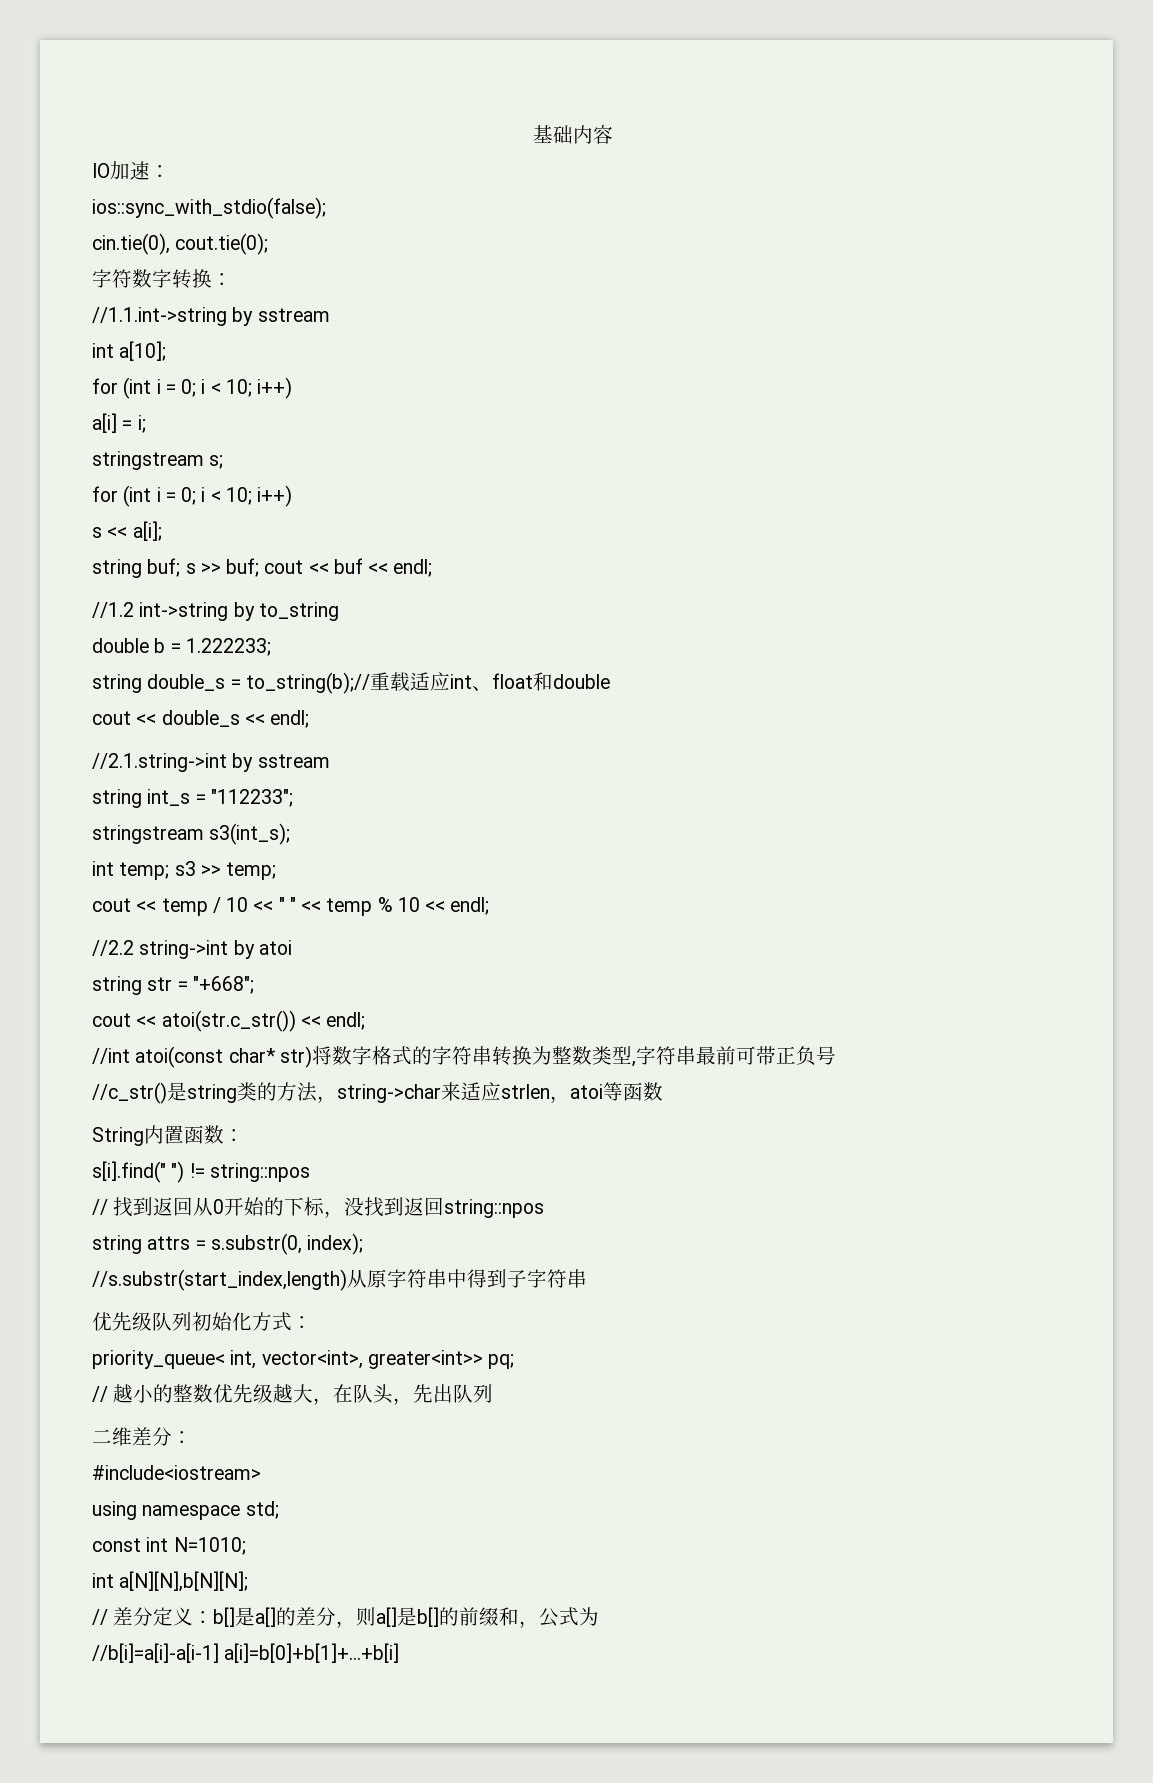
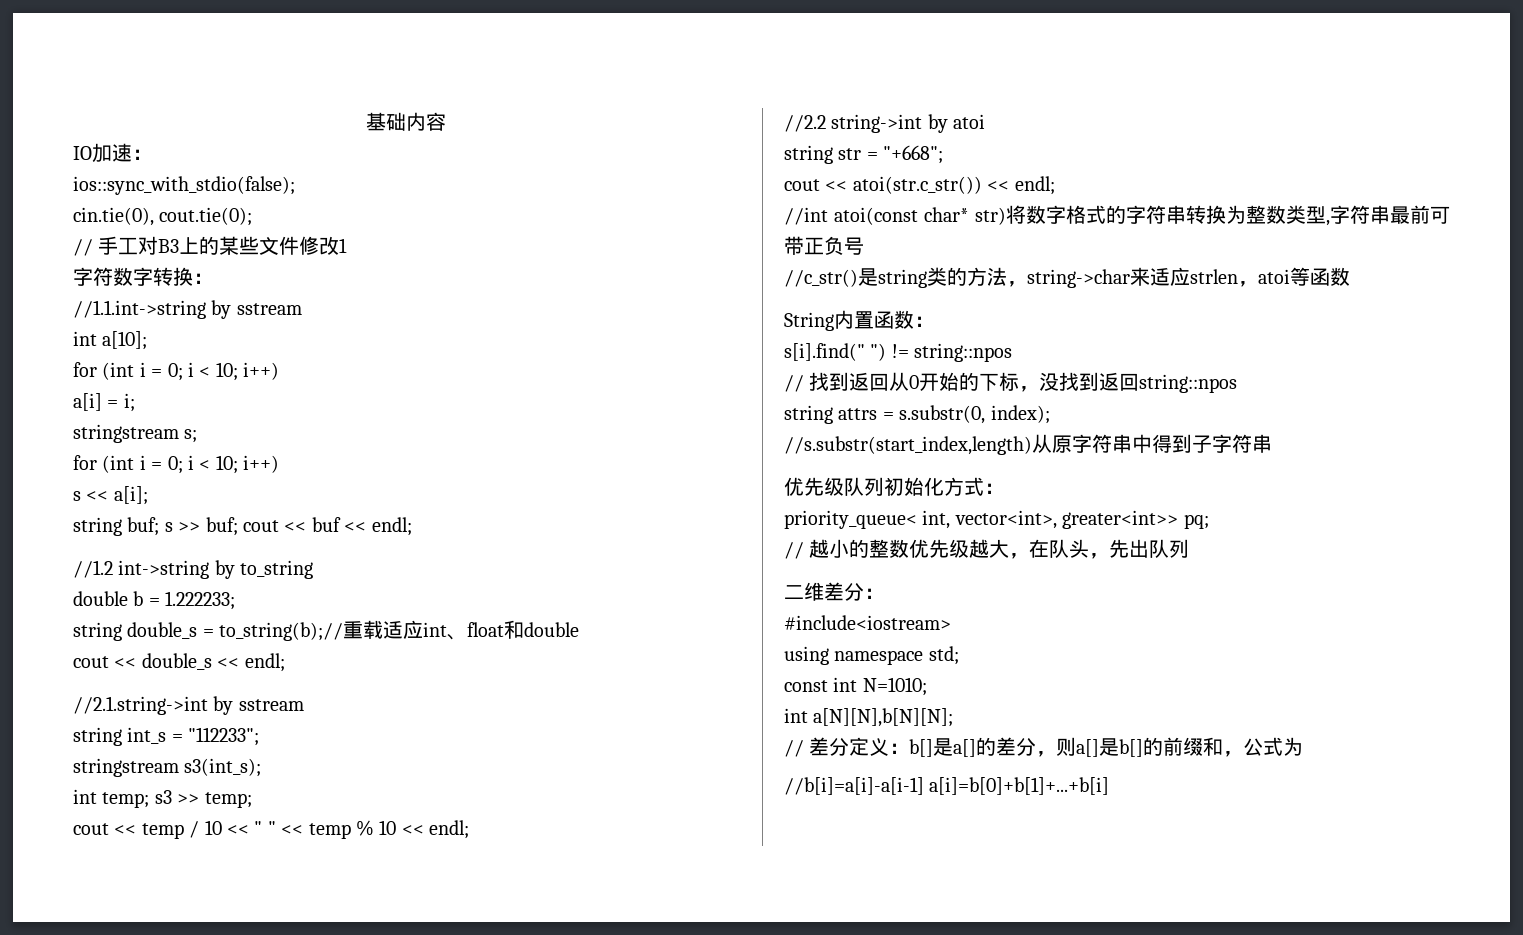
+ // 手工对B3上的某些文件修改1

